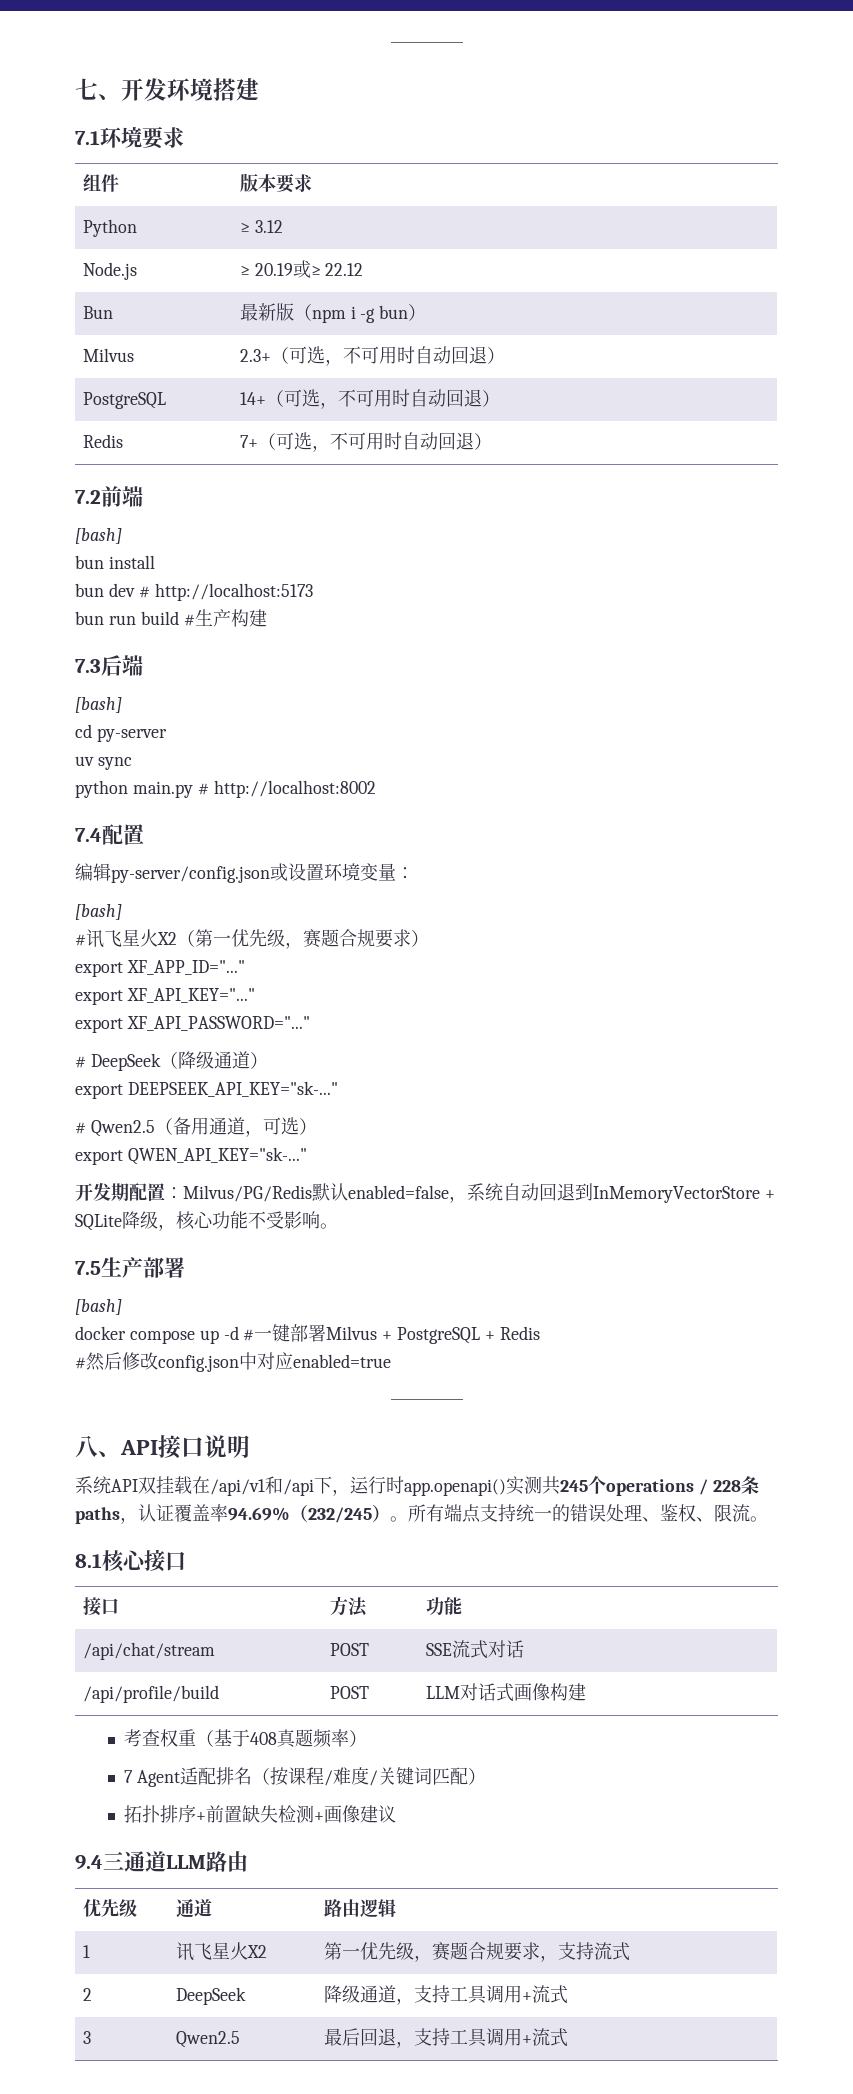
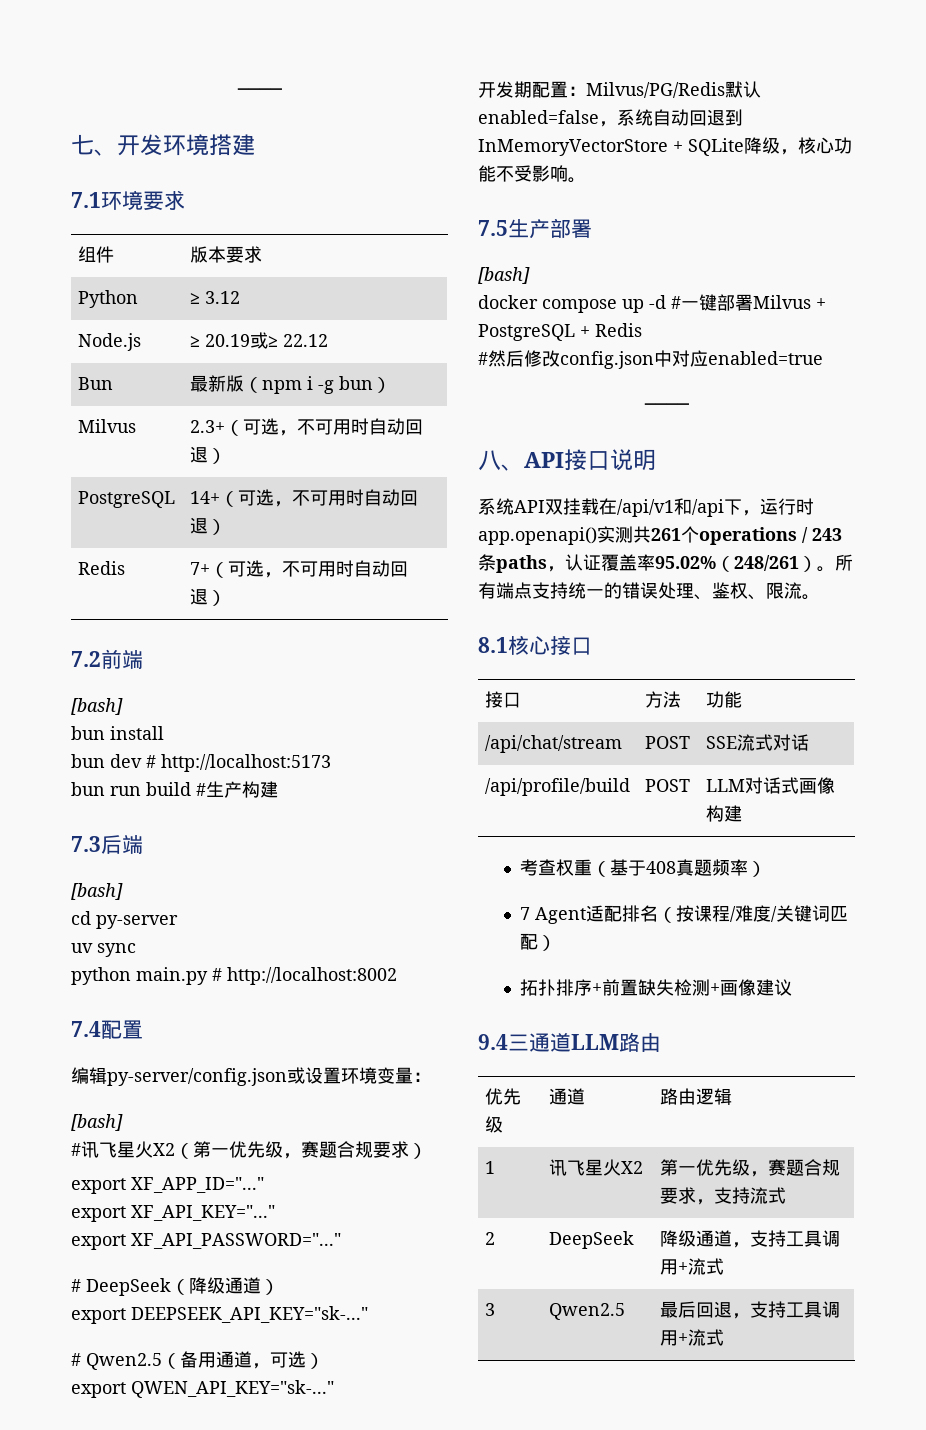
- 系统API双挂载在/api/v1和/api下，运行时app.openapi()实测共245个operations / 228条paths，认证覆盖率94.69%（232/245）。
+ 系统API双挂载在/api/v1和/api下，运行时app.openapi()实测共261个operations / 243条paths，认证覆盖率95.02%（248/261）。

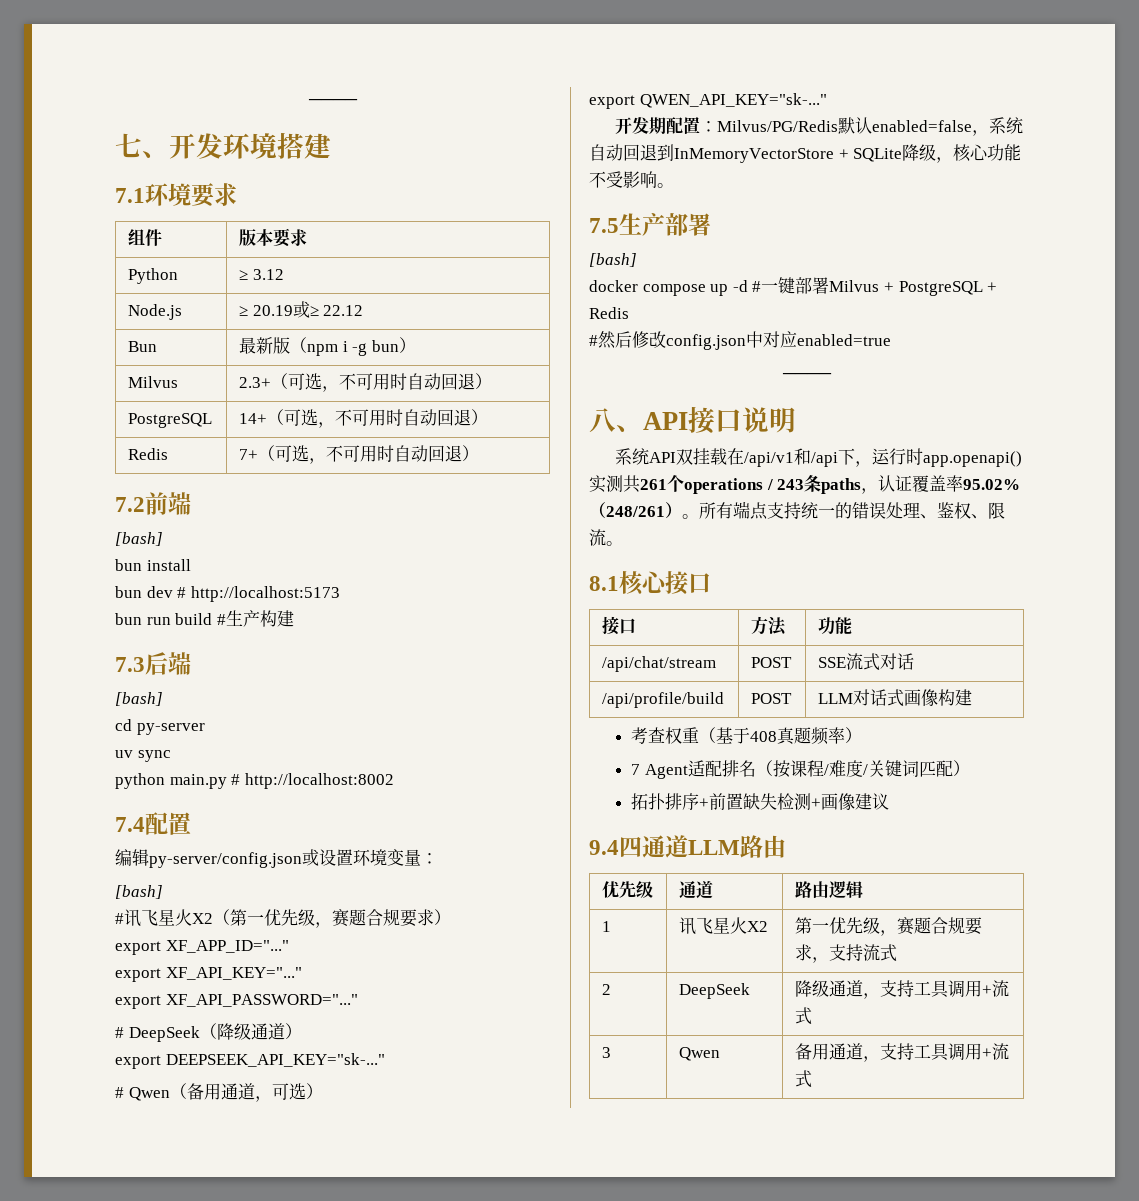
- # Qwen2.5（备用通道，可选）
+ # Qwen（备用通道，可选）
- 9.4三通道LLM路由
+ 9.4四通道LLM路由
- 3 | Qwen2.5 | 最后回退，支持工具调用+流式
+ 3 | Qwen | 备用通道，支持工具调用+流式

